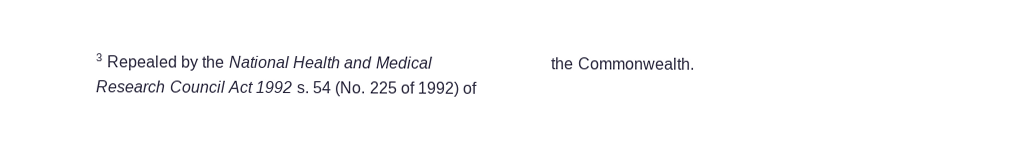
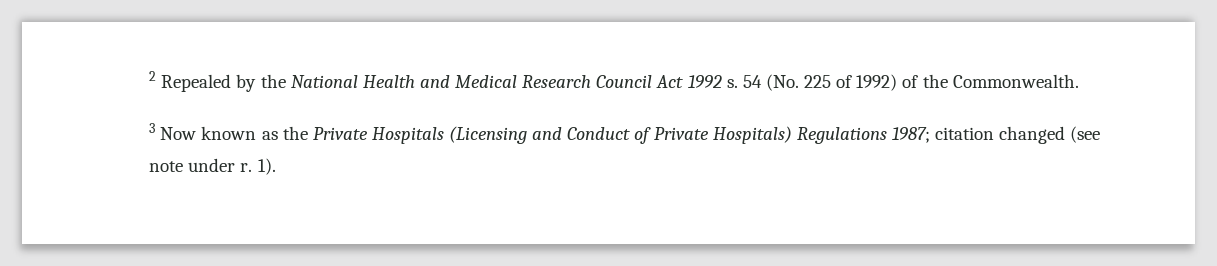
- 3 Repealed by the National Health and Medical Research Council Act 1992 s.
+ 2 Repealed by the National Health and Medical Research Council Act 1992 s.
+ 3 Now known as the Private Hospitals (Licensing and Conduct of Private Hospitals) Regulations 1987; citation changed (see note under r. 1).

